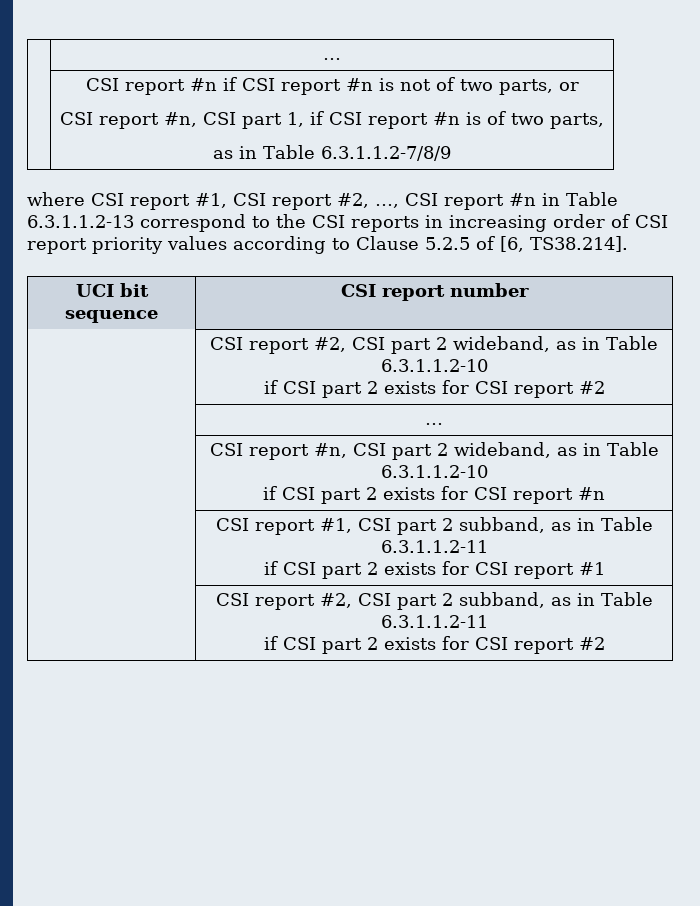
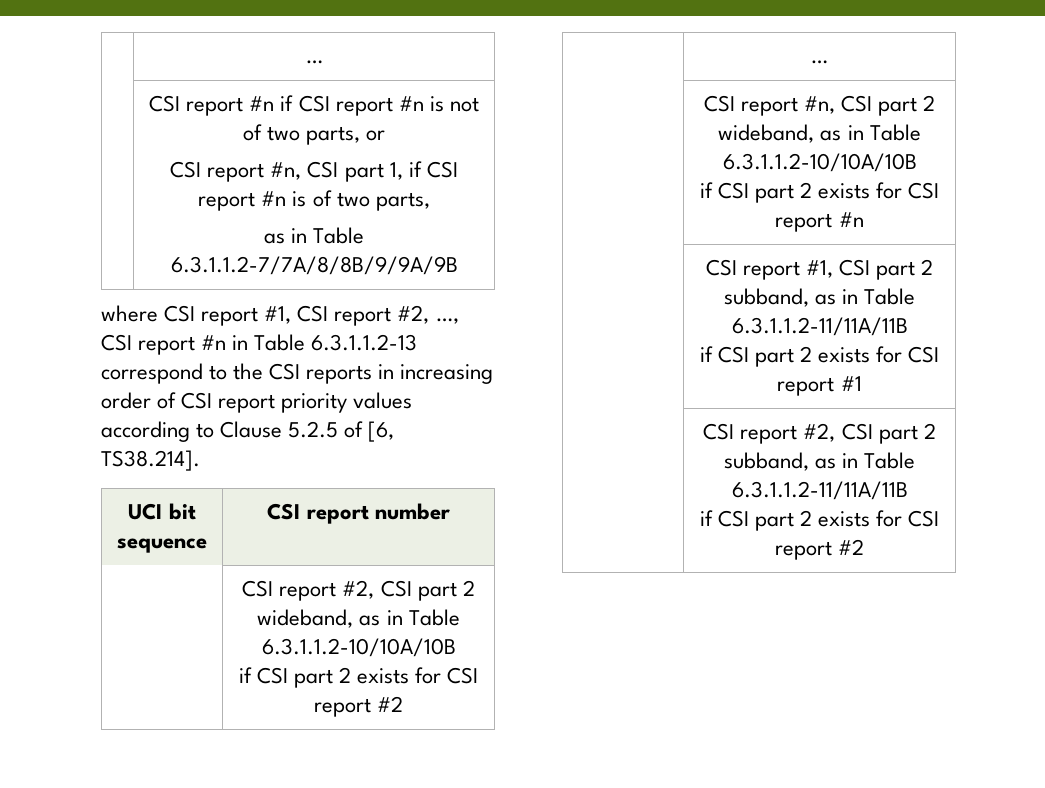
  | CSI report #n if CSI report #n is not of two parts, or
  CSI report #n, CSI part 1, if CSI report #n is of two parts,
- as in Table 6.3.1.1.2-7/8/9
+ as in Table 6.3.1.1.2-7/7A/8/8B/9/9A/9B
- | CSI report #2, CSI part 2 wideband, as in Table 6.3.1.1.2-10
+ | CSI report #2, CSI part 2 wideband, as in Table 6.3.1.1.2-10/10A/10B
- | CSI report #n, CSI part 2 wideband, as in Table 6.3.1.1.2-10
+ | CSI report #n, CSI part 2 wideband, as in Table 6.3.1.1.2-10/10A/10B
- | CSI report #1, CSI part 2 subband, as in Table 6.3.1.1.2-11
+ | CSI report #1, CSI part 2 subband, as in Table 6.3.1.1.2-11/11A/11B
- | CSI report #2, CSI part 2 subband, as in Table 6.3.1.1.2-11
+ | CSI report #2, CSI part 2 subband, as in Table 6.3.1.1.2-11/11A/11B

